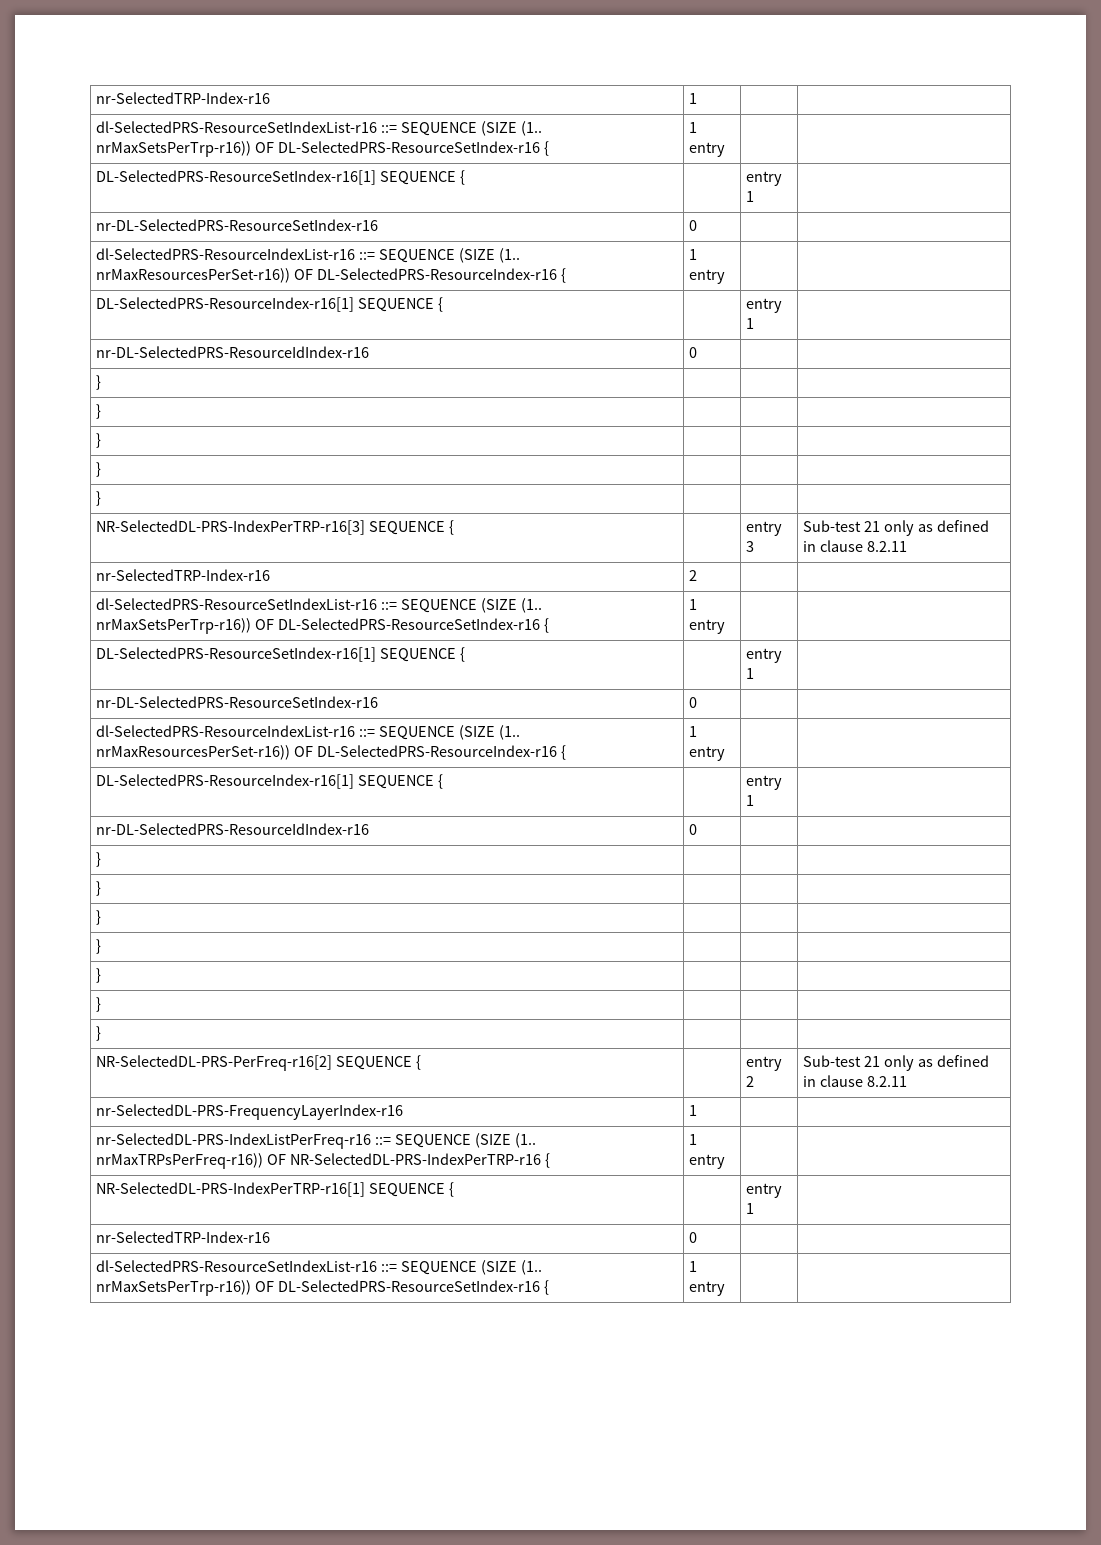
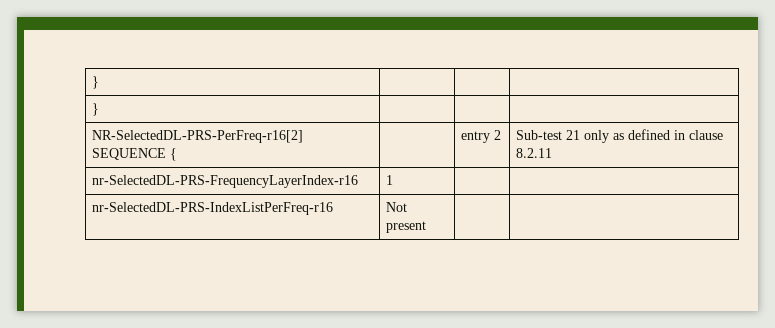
- nr-SelectedTRP-Index-r16 | 1 | |
- dl-SelectedPRS-ResourceSetIndexList-r16 ::= SEQUENCE (SIZE (1.. nrMaxSetsPerTrp-r16)) OF DL-SelectedPRS-ResourceSetIndex-r16 { | 1 entry | |
- DL-SelectedPRS-ResourceSetIndex-r16[1] SEQUENCE { | | entry 1 |
- nr-DL-SelectedPRS-ResourceSetIndex-r16 | 0 | |
- dl-SelectedPRS-ResourceIndexList-r16 ::= SEQUENCE (SIZE (1.. nrMaxResourcesPerSet-r16)) OF DL-SelectedPRS-ResourceIndex-r16 { | 1 entry | |
- DL-SelectedPRS-ResourceIndex-r16[1] SEQUENCE { | | entry 1 |
- nr-DL-SelectedPRS-ResourceIdIndex-r16 | 0 | |
- } | | |
- } | | |
- } | | |
- } | | |
- } | | |
- NR-SelectedDL-PRS-IndexPerTRP-r16[3] SEQUENCE { | | entry 3 | Sub-test 21 only as defined in clause 8.2.11
- nr-SelectedTRP-Index-r16 | 2 | |
- dl-SelectedPRS-ResourceSetIndexList-r16 ::= SEQUENCE (SIZE (1.. nrMaxSetsPerTrp-r16)) OF DL-SelectedPRS-ResourceSetIndex-r16 { | 1 entry | |
- DL-SelectedPRS-ResourceSetIndex-r16[1] SEQUENCE { | | entry 1 |
- nr-DL-SelectedPRS-ResourceSetIndex-r16 | 0 | |
- dl-SelectedPRS-ResourceIndexList-r16 ::= SEQUENCE (SIZE (1.. nrMaxResourcesPerSet-r16)) OF DL-SelectedPRS-ResourceIndex-r16 { | 1 entry | |
- DL-SelectedPRS-ResourceIndex-r16[1] SEQUENCE { | | entry 1 |
- nr-DL-SelectedPRS-ResourceIdIndex-r16 | 0 | |
- } | | |
- } | | |
- } | | |
- } | | |
- } | | |
- nr-SelectedDL-PRS-IndexListPerFreq-r16 ::= SEQUENCE (SIZE (1.. nrMaxTRPsPerFreq-r16)) OF NR-SelectedDL-PRS-IndexPerTRP-r16 { | 1 entry | |
- NR-SelectedDL-PRS-IndexPerTRP-r16[1] SEQUENCE { | | entry 1 |
- nr-SelectedTRP-Index-r16 | 0 | |
- dl-SelectedPRS-ResourceSetIndexList-r16 ::= SEQUENCE (SIZE (1.. nrMaxSetsPerTrp-r16)) OF DL-SelectedPRS-ResourceSetIndex-r16 { | 1 entry | |
+ nr-SelectedDL-PRS-IndexListPerFreq-r16 | Not present | |

